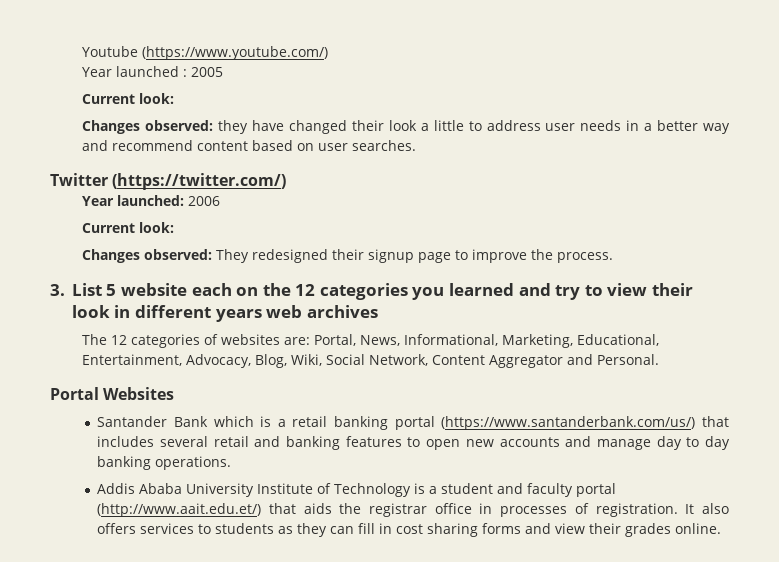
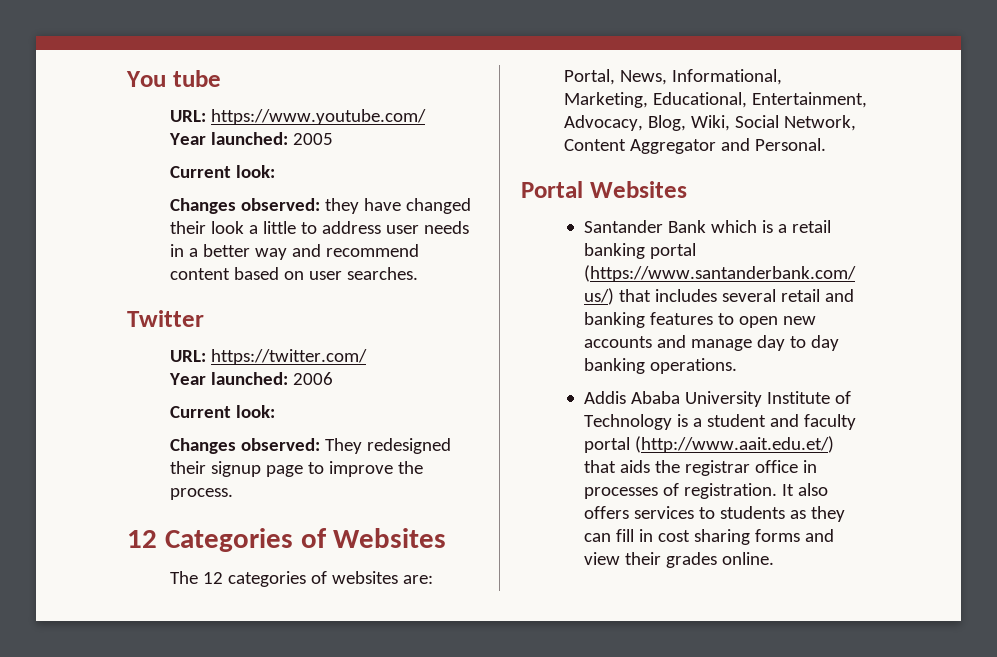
- Youtube (https://www.youtube.com/)
- Year launched : 2005
+ You tube
+ URL: https://www.youtube.com/
+ Year launched: 2005
- Twitter (https://twitter.com/)
+ Twitter
+ URL: https://twitter.com/
- 3. List 5 website each on the 12 categories you learned and try to view their look in different years web archives
+ 12 Categories of Websites

